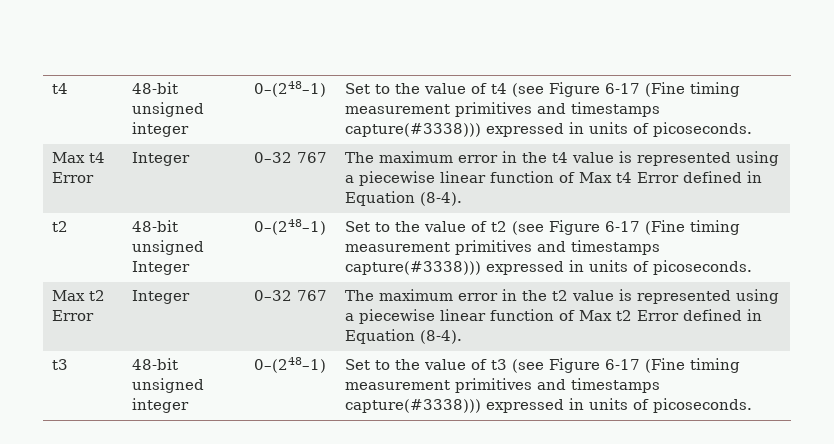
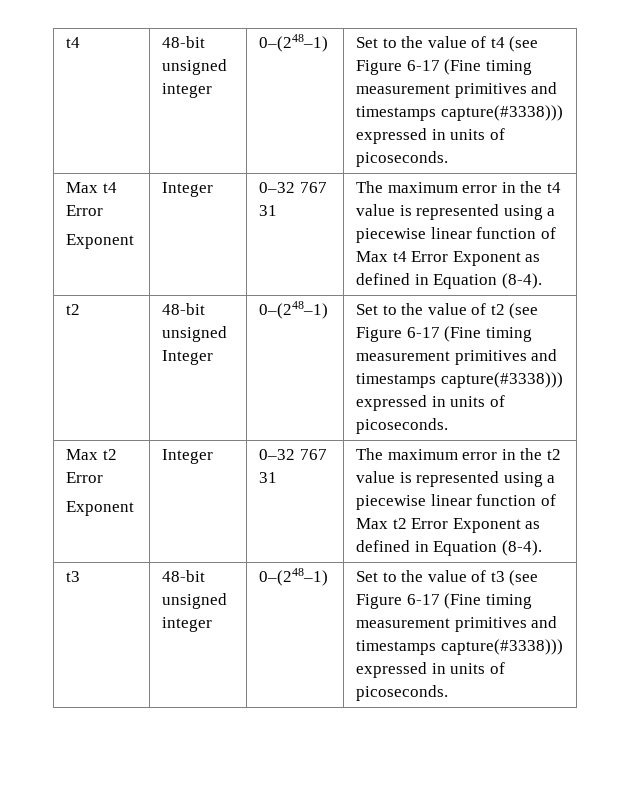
  t4 | 48-bit unsigned integer | 0–(248–1) | Set to the value of t4 (see Figure 6-17 (Fine timing measurement primitives and timestamps capture(#3338))) expressed in units of picoseconds.
- Max t4 Error | Integer | 0–32 767 | The maximum error in the t4 value is represented using a piecewise linear function of Max t4 Error defined in Equation (8-4).
+ Max t4 Error
+ Exponent | Integer | 0–32 767 31 | The maximum error in the t4 value is represented using a piecewise linear function of Max t4 Error Exponent as defined in Equation (8-4).
  t2 | 48-bit unsigned Integer | 0–(248–1) | Set to the value of t2 (see Figure 6-17 (Fine timing measurement primitives and timestamps capture(#3338))) expressed in units of picoseconds.
- Max t2 Error | Integer | 0–32 767 | The maximum error in the t2 value is represented using a piecewise linear function of Max t2 Error defined in Equation (8-4).
+ Max t2 Error
+ Exponent | Integer | 0–32 767 31 | The maximum error in the t2 value is represented using a piecewise linear function of Max t2 Error Exponent as defined in Equation (8-4).

